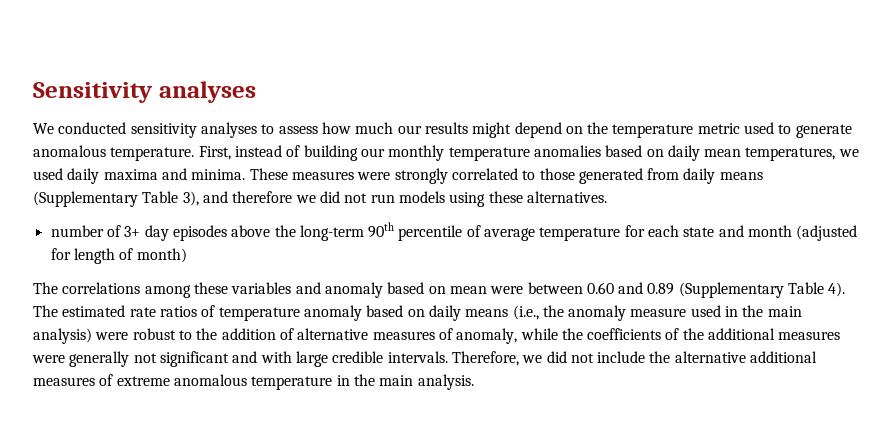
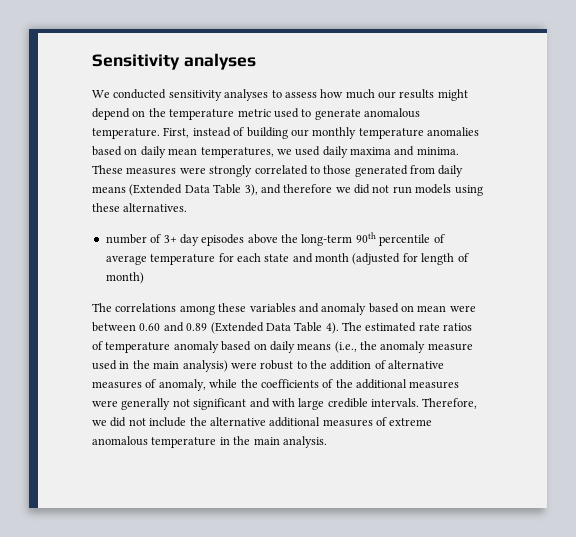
- These measures were strongly correlated to those generated from daily means (Supplementary Table 3), and therefore we did not run models using these alternatives.
+ These measures were strongly correlated to those generated from daily means (Extended Data Table 3), and therefore we did not run models using these alternatives.
- The correlations among these variables and anomaly based on mean were between 0.60 and 0.89 (Supplementary Table 4).
+ The correlations among these variables and anomaly based on mean were between 0.60 and 0.89 (Extended Data Table 4).

